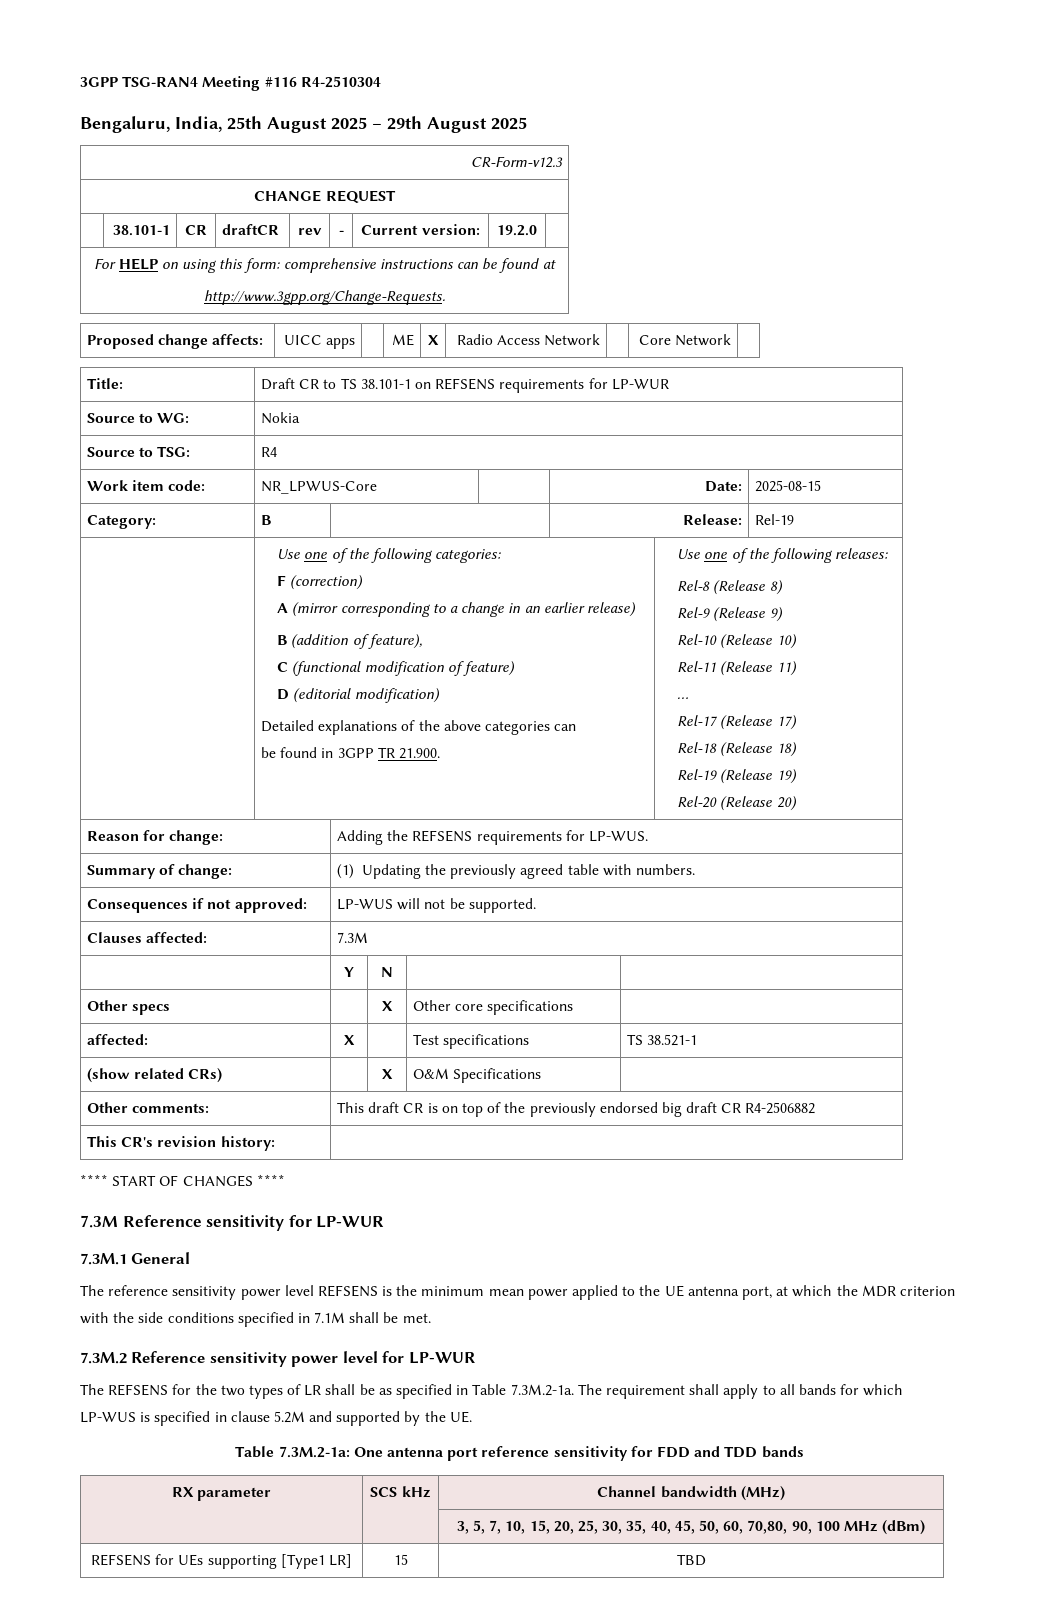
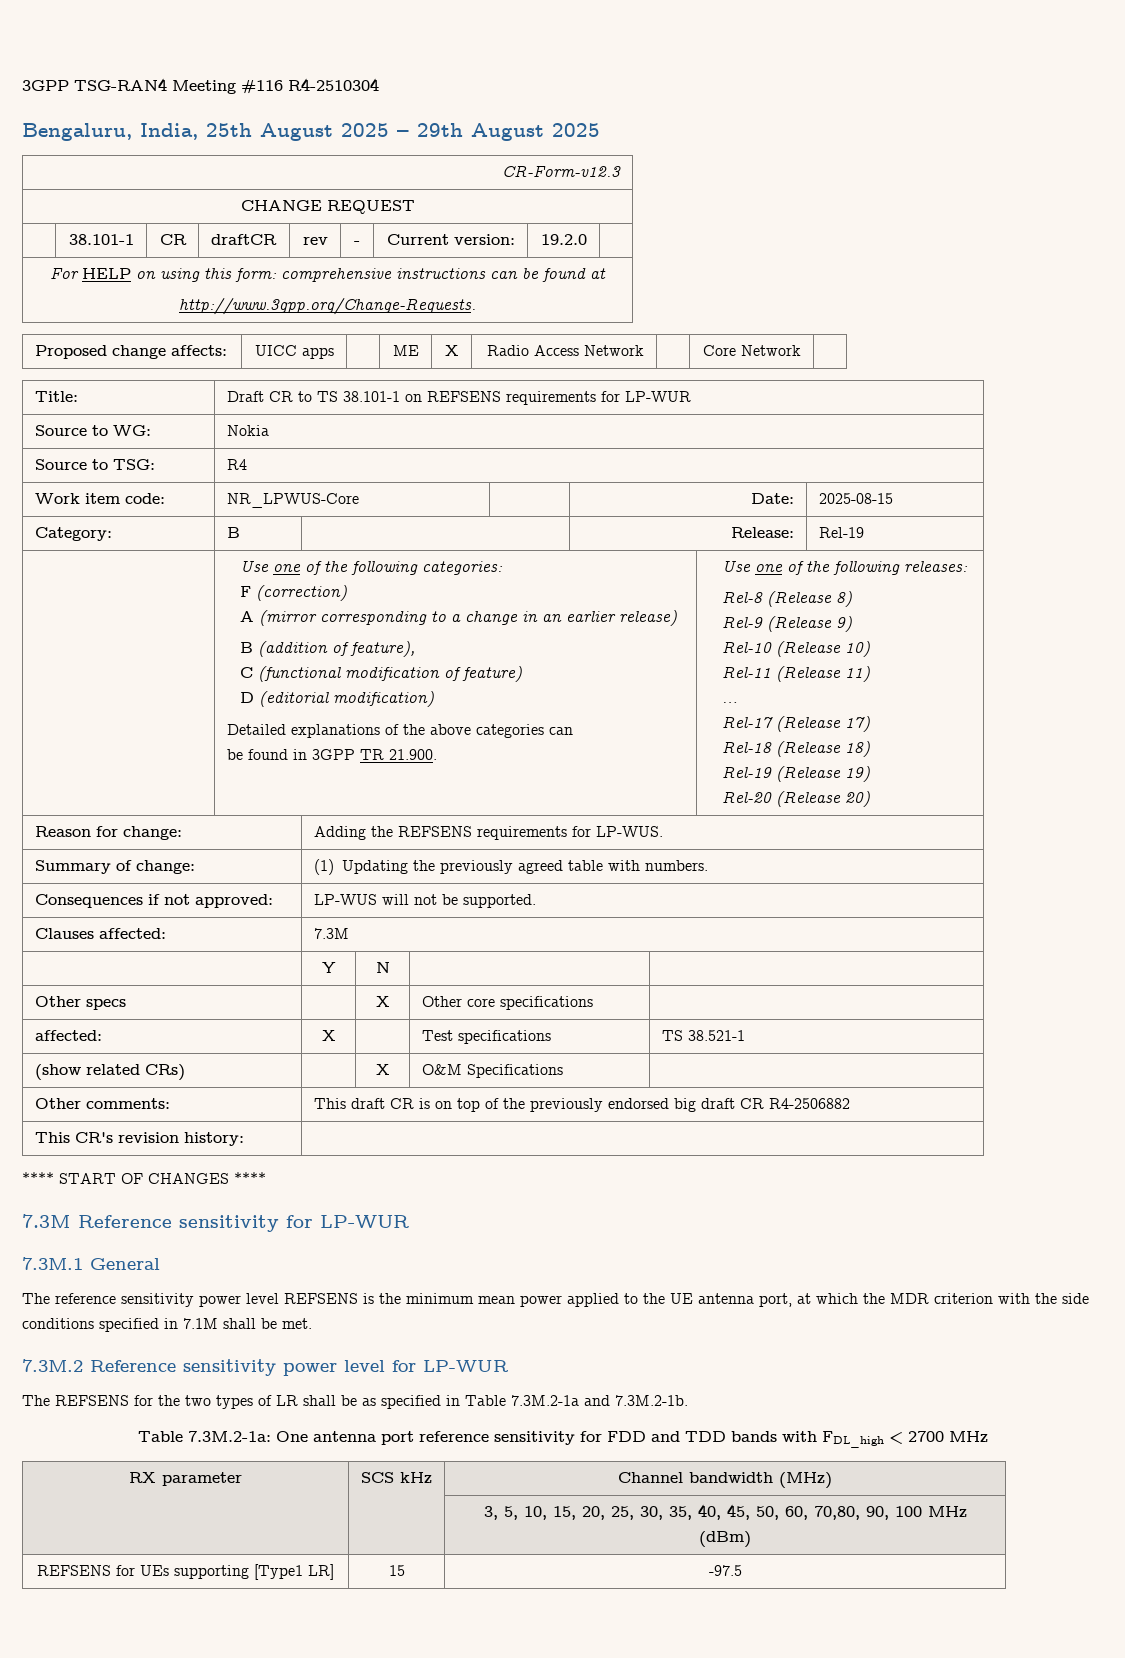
- The REFSENS for the two types of LR shall be as specified in Table 7.3M.2-1a. The requirement shall apply to all bands for which LP-WUS is specified in clause 5.2M and supported by the UE.
+ The REFSENS for the two types of LR shall be as specified in Table 7.3M.2-1a and 7.3M.2-1b.
- Table 7.3M.2-1a: One antenna port reference sensitivity for FDD and TDD bands
+ Table 7.3M.2-1a: One antenna port reference sensitivity for FDD and TDD bands with FDL_high < 2700 MHz
- | | 3, 5, 7, 10, 15, 20, 25, 30, 35, 40, 45, 50, 60, 70,80, 90, 100 MHz (dBm)
+ | | 3, 5, 10, 15, 20, 25, 30, 35, 40, 45, 50, 60, 70,80, 90, 100 MHz (dBm)
- REFSENS for UEs supporting [Type1 LR] | 15 | TBD
+ REFSENS for UEs supporting [Type1 LR] | 15 | -97.5

